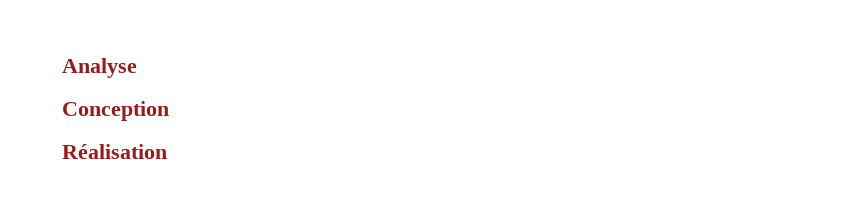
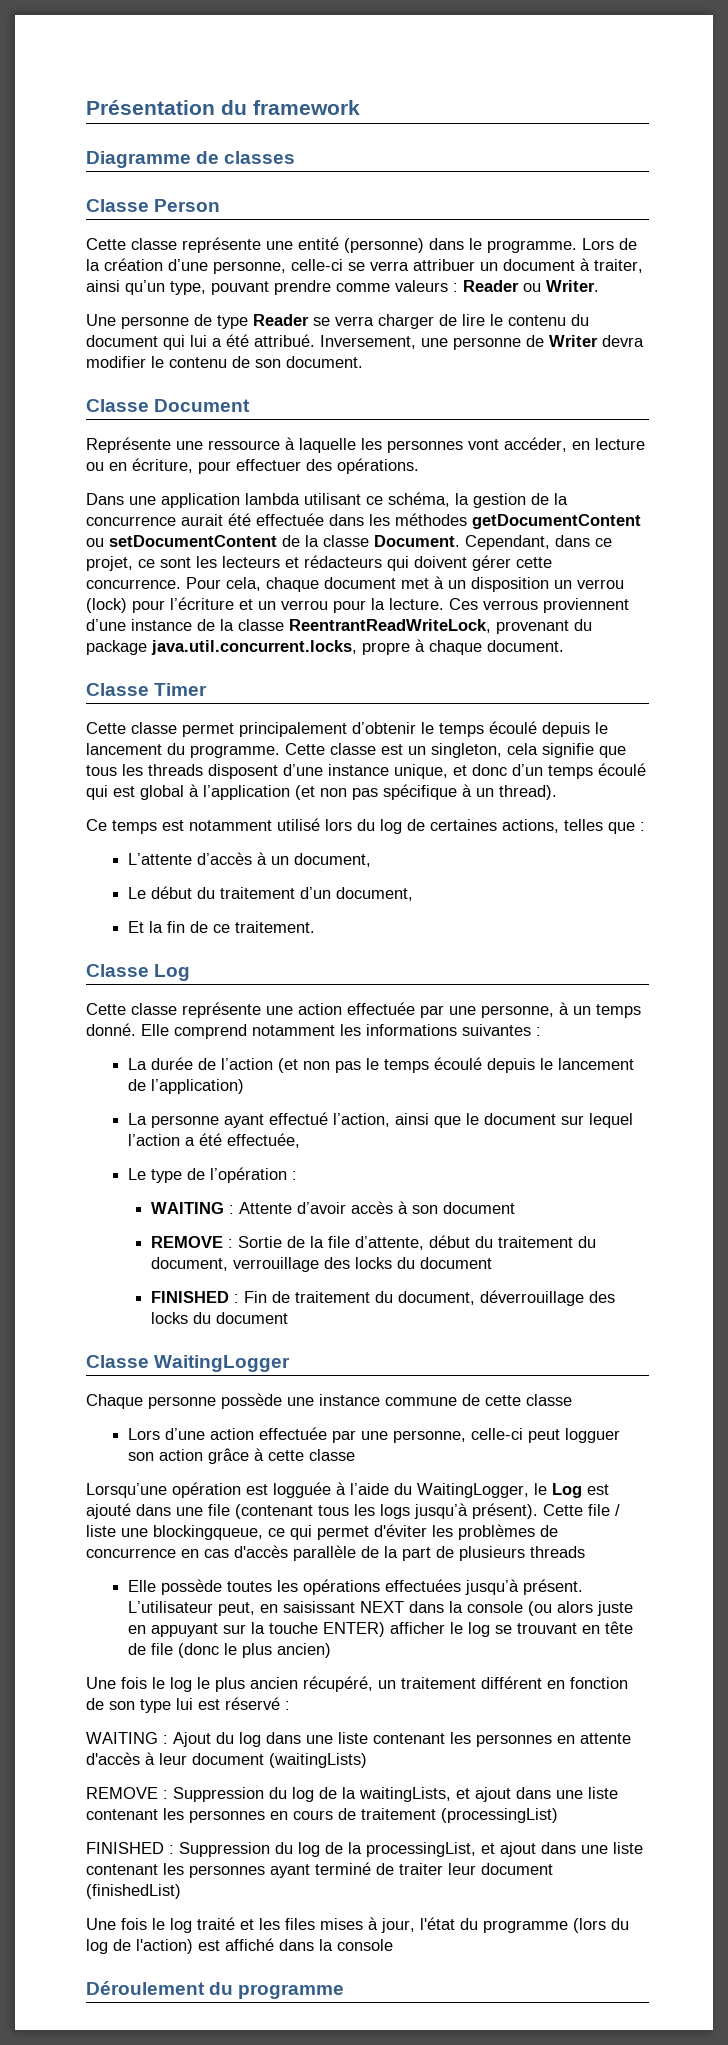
- Analyse
- Conception
- Réalisation
+ Présentation du framework
+ Diagramme de classes
+ Classe Person
+ Cette classe représente une entité (personne) dans le programme. Lors de la création d’une personne, celle-ci se verra attribuer un document à traiter, ainsi qu’un type, pouvant prendre comme valeurs : Reader ou Writer.
+ Une personne de type Reader se verra charger de lire le contenu du document qui lui a été attribué. Inversement, une personne de Writer devra modifier le contenu de son document.
+ Classe Document
+ Représente une ressource à laquelle les personnes vont accéder, en lecture ou en écriture, pour effectuer des opérations.
+ Dans une application lambda utilisant ce schéma, la gestion de la concurrence aurait été effectuée dans les méthodes getDocumentContent ou setDocumentContent de la classe Document. Cependant, dans ce projet, ce sont les lecteurs et rédacteurs qui doivent gérer cette concurrence. Pour cela, chaque document met à un disposition un verrou (lock) pour l’écriture et un verrou pour la lecture. Ces verrous proviennent d’une instance de la classe ReentrantReadWriteLock, provenant du package java.util.concurrent.locks, propre à chaque document.
+ Classe Timer
+ Cette classe permet principalement d’obtenir le temps écoulé depuis le lancement du programme. Cette classe est un singleton, cela signifie que tous les threads disposent d’une instance unique, et donc d’un temps écoulé qui est global à l’application (et non pas spécifique à un thread).
+ Ce temps est notamment utilisé lors du log de certaines actions, telles que :
+ L’attente d’accès à un document,
+ Le début du traitement d’un document,
+ Et la fin de ce traitement.
+ Classe Log
+ Cette classe représente une action effectuée par une personne, à un temps donné. Elle comprend notamment les informations suivantes :
+ La durée de l’action (et non pas le temps écoulé depuis le lancement de l’application)
+ La personne ayant effectué l’action, ainsi que le document sur lequel l’action a été effectuée,
+ Le type de l’opération :
+ WAITING : Attente d’avoir accès à son document
+ REMOVE : Sortie de la file d’attente, début du traitement du document, verrouillage des locks du document
+ FINISHED : Fin de traitement du document, déverrouillage des locks du document
+ Classe WaitingLogger
+ Chaque personne possède une instance commune de cette classe
+ Lors d’une action effectuée par une personne, celle-ci peut logguer son action grâce à cette classe
+ Lorsqu’une opération est logguée à l’aide du WaitingLogger, le Log est ajouté dans une file (contenant tous les logs jusqu’à présent). Cette file / liste une blockingqueue, ce qui permet d'éviter les problèmes de concurrence en cas d'accès parallèle de la part de plusieurs threads
+ Elle possède toutes les opérations effectuées jusqu’à présent. L’utilisateur peut, en saisissant NEXT dans la console (ou alors juste en appuyant sur la touche ENTER) afficher le log se trouvant en tête de file (donc le plus ancien)
+ Une fois le log le plus ancien récupéré, un traitement différent en fonction de son type lui est réservé :
+ WAITING : Ajout du log dans une liste contenant les personnes en attente d'accès à leur document (waitingLists)
+ REMOVE : Suppression du log de la waitingLists, et ajout dans une liste contenant les personnes en cours de traitement (processingList)
+ FINISHED : Suppression du log de la processingList, et ajout dans une liste contenant les personnes ayant terminé de traiter leur document (finishedList)
+ Une fois le log traité et les files mises à jour, l'état du programme (lors du log de l'action) est affiché dans la console
+ Déroulement du programme

